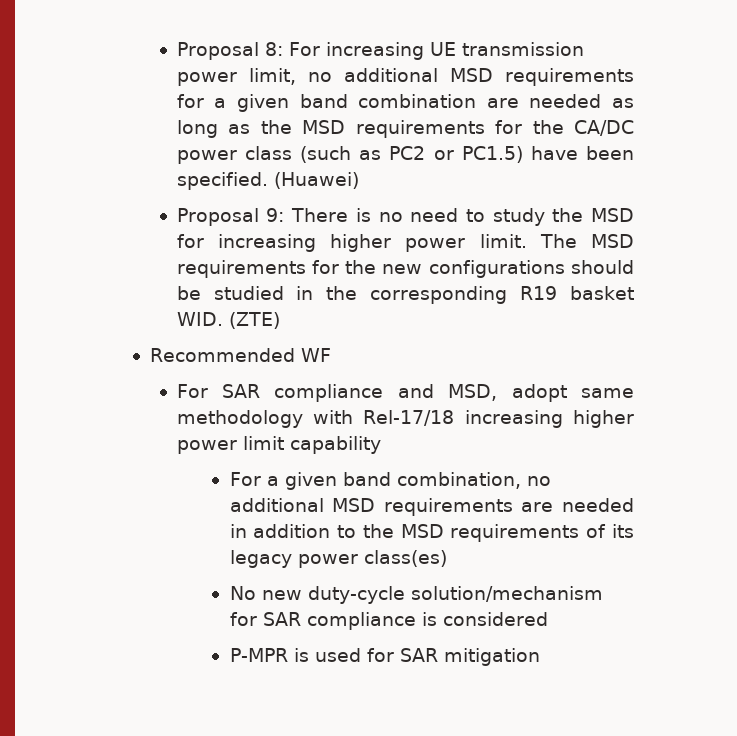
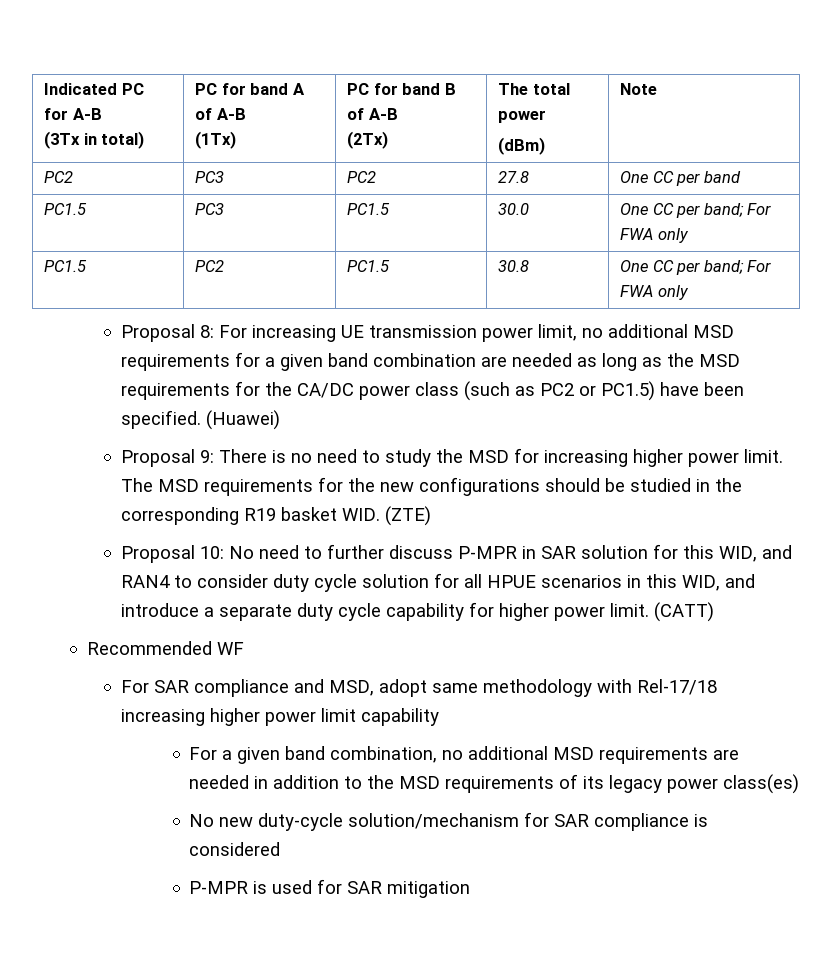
+ Indicated PC for A-B
+ (3Tx in total) | PC for band A of A-B
+ (1Tx) | PC for band B of A-B
+ (2Tx) | The total power
+ (dBm) | Note
+ PC2 | PC3 | PC2 | 27.8 | One CC per band
+ PC1.5 | PC3 | PC1.5 | 30.0 | One CC per band; For FWA only
+ PC1.5 | PC2 | PC1.5 | 30.8 | One CC per band; For FWA only
+ Proposal 10: No need to further discuss P-MPR in SAR solution for this WID, and RAN4 to consider duty cycle solution for all HPUE scenarios in this WID, and introduce a separate duty cycle capability for higher power limit. (CATT)

